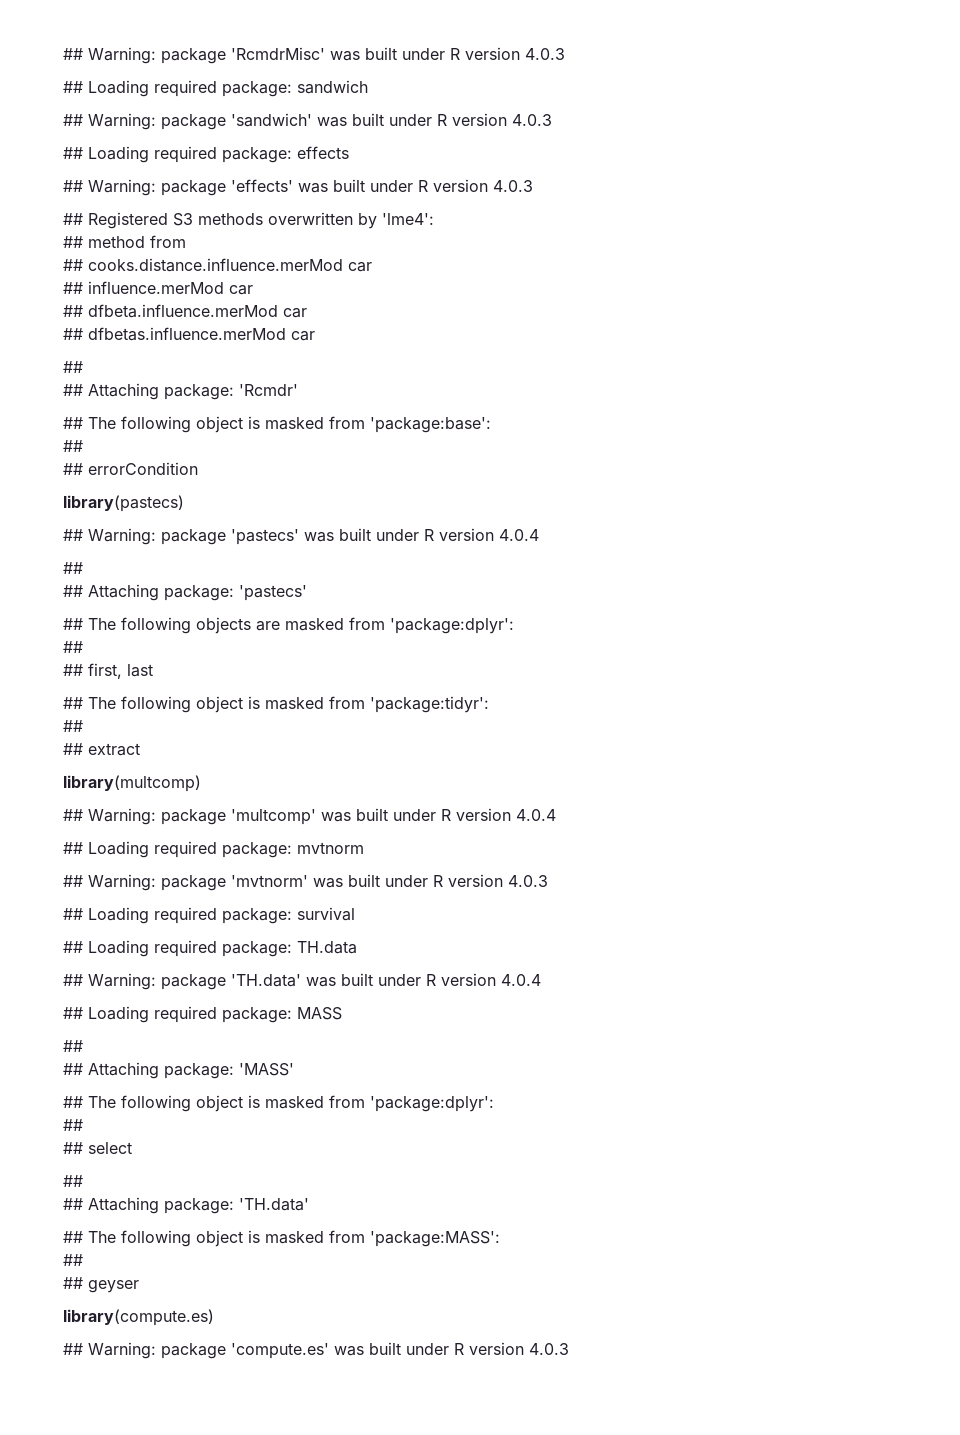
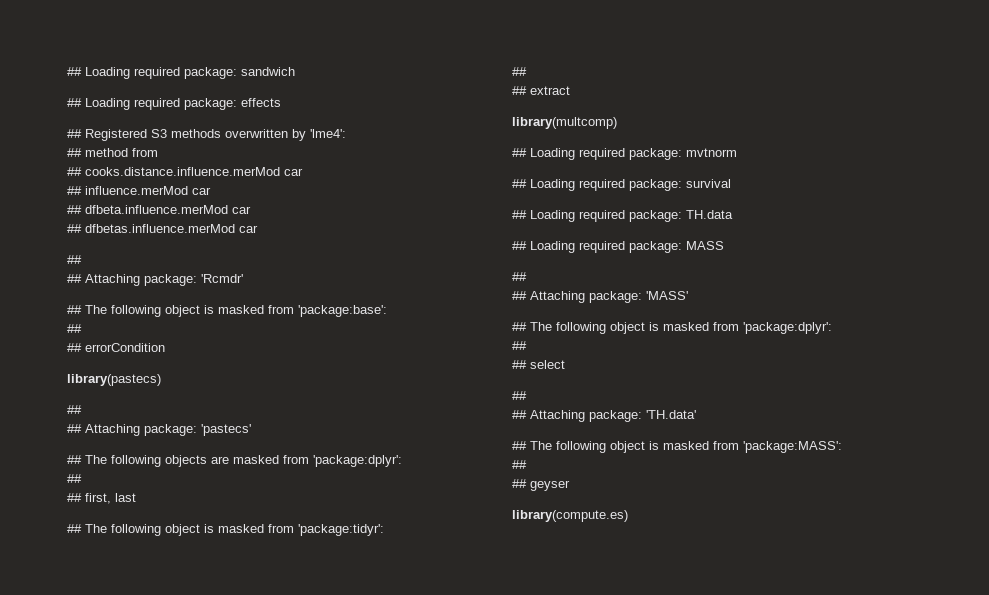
- ## Warning: package 'RcmdrMisc' was built under R version 4.0.3
  ## Loading required package: sandwich
- ## Warning: package 'sandwich' was built under R version 4.0.3
- ## Warning: package 'effects' was built under R version 4.0.3
- ## Warning: package 'pastecs' was built under R version 4.0.4
- ## Warning: package 'multcomp' was built under R version 4.0.4
- ## Warning: package 'mvtnorm' was built under R version 4.0.3
- ## Warning: package 'TH.data' was built under R version 4.0.4
- ## Warning: package 'compute.es' was built under R version 4.0.3

